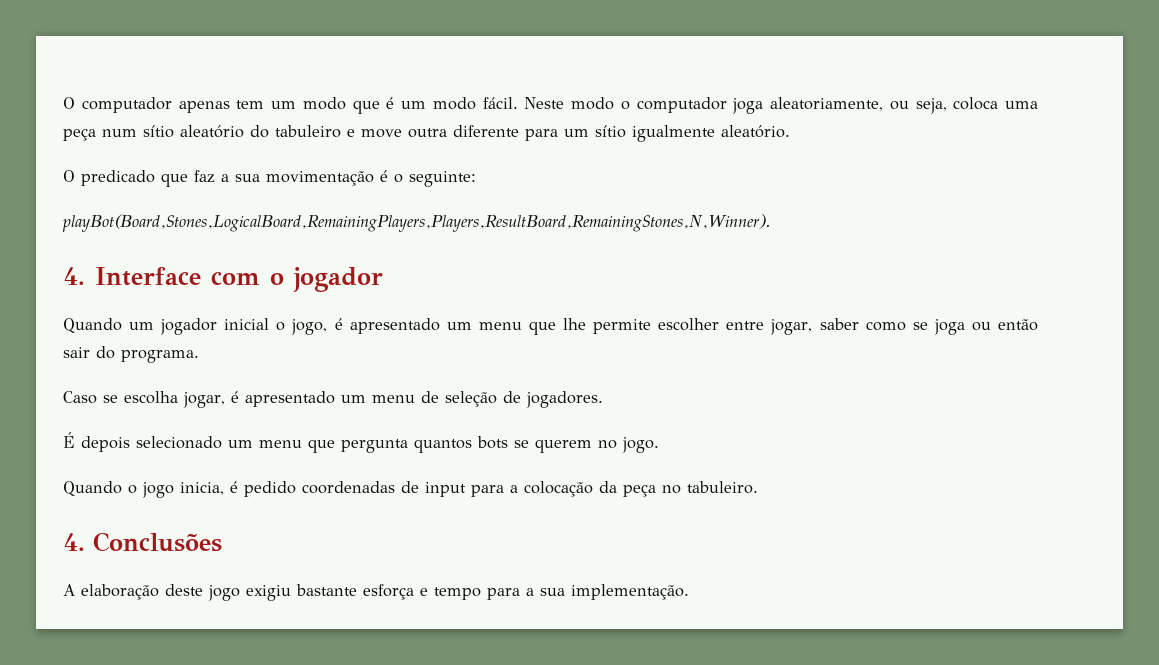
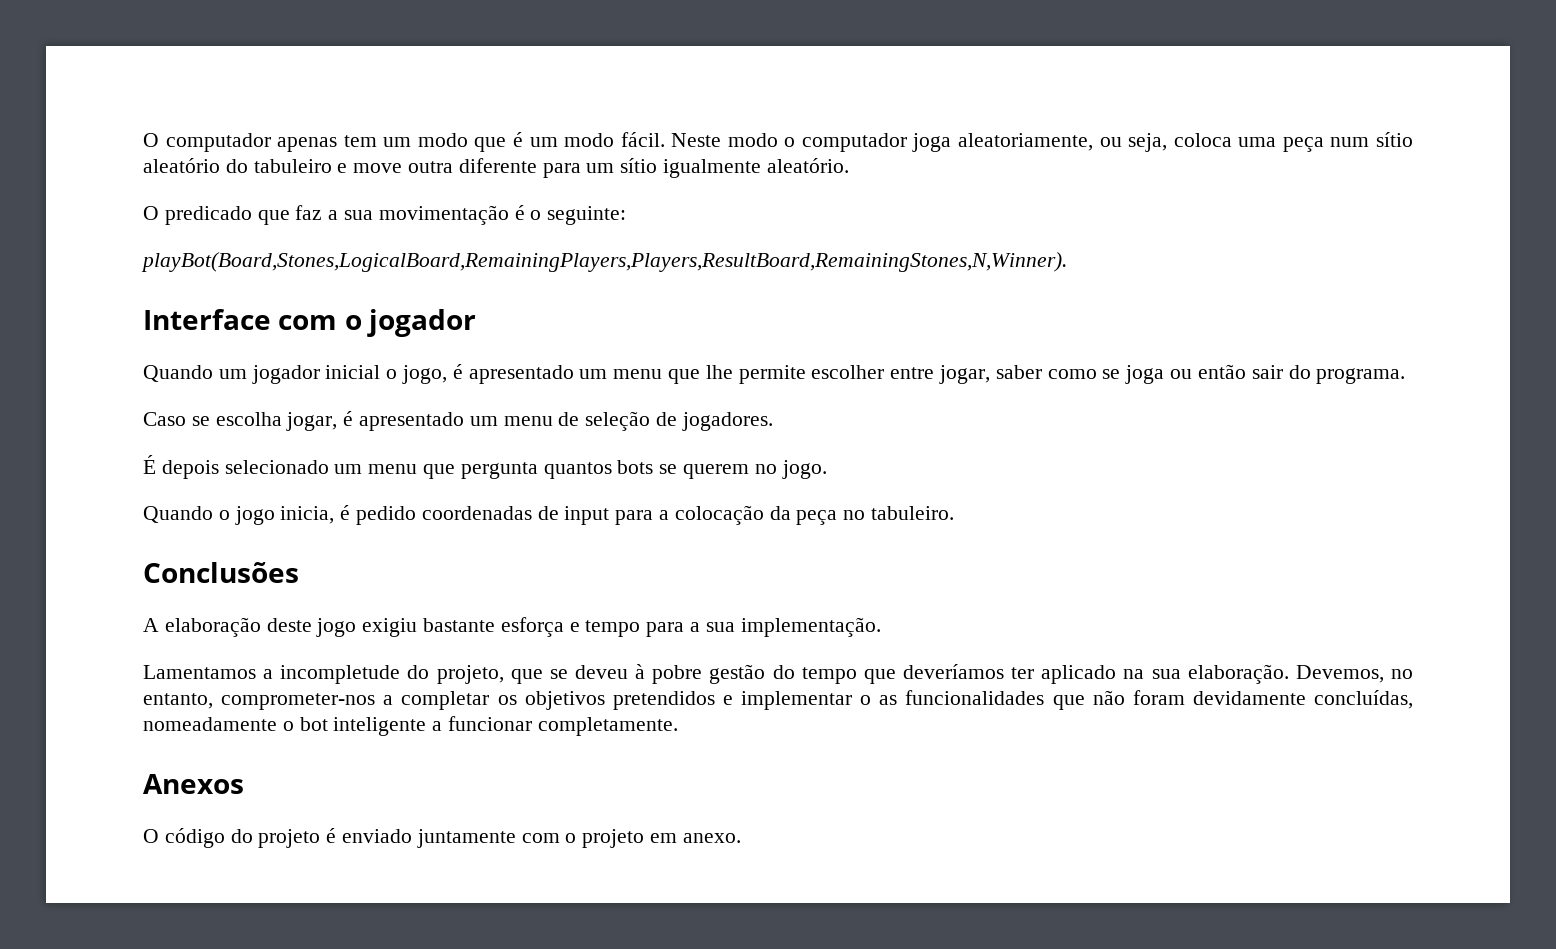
- 4. Interface com o jogador
+ Interface com o jogador
- 4. Conclusões
+ Conclusões
+ Lamentamos a incompletude do projeto, que se deveu à pobre gestão do tempo que deveríamos ter aplicado na sua elaboração. Devemos, no entanto, comprometer-nos a completar os objetivos pretendidos e implementar o as funcionalidades que não foram devidamente concluídas, nomeadamente o bot inteligente a funcionar completamente.
+ Anexos
+ O código do projeto é enviado juntamente com o projeto em anexo.

